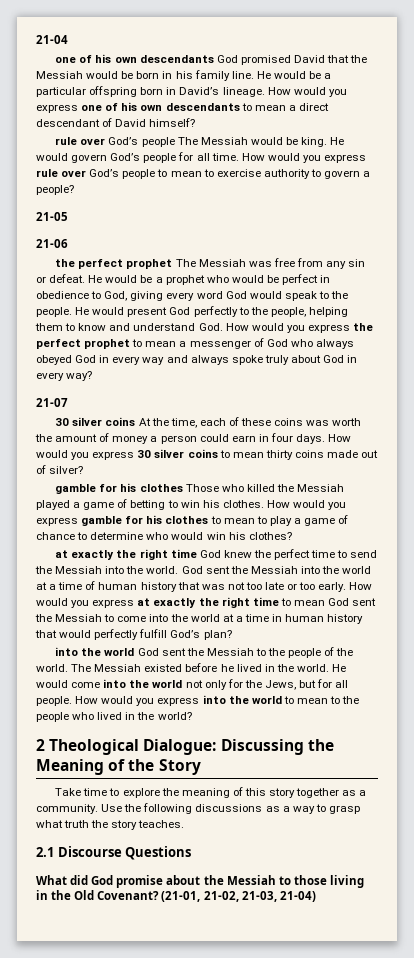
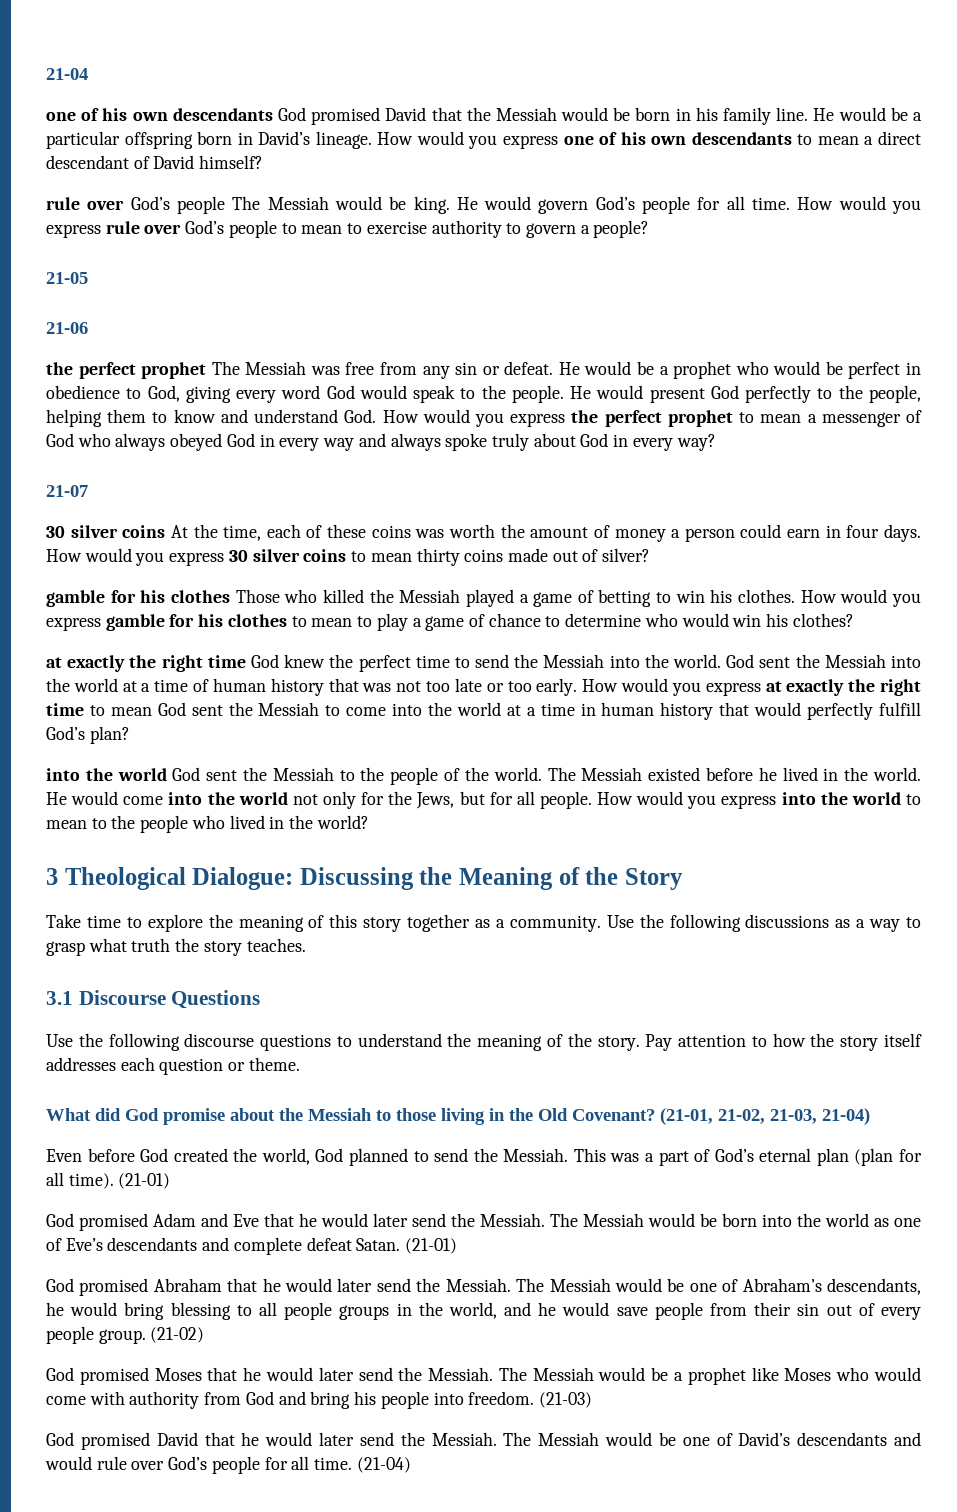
- 2 Theological Dialogue: Discussing the Meaning of the Story
+ 3 Theological Dialogue: Discussing the Meaning of the Story
- 2.1 Discourse Questions
+ 3.1 Discourse Questions
+ Use the following discourse questions to understand the meaning of the story. Pay attention to how the story itself addresses each question or theme.
+ Even before God created the world, God planned to send the Messiah. This was a part of God’s eternal plan (plan for all time). (21-01)
+ God promised Adam and Eve that he would later send the Messiah. The Messiah would be born into the world as one of Eve’s descendants and complete defeat Satan. (21-01)
+ God promised Abraham that he would later send the Messiah. The Messiah would be one of Abraham’s descendants, he would bring blessing to all people groups in the world, and he would save people from their sin out of every people group. (21-02)
+ God promised Moses that he would later send the Messiah. The Messiah would be a prophet like Moses who would come with authority from God and bring his people into freedom. (21-03)
+ God promised David that he would later send the Messiah. The Messiah would be one of David’s descendants and would rule over God’s people for all time. (21-04)

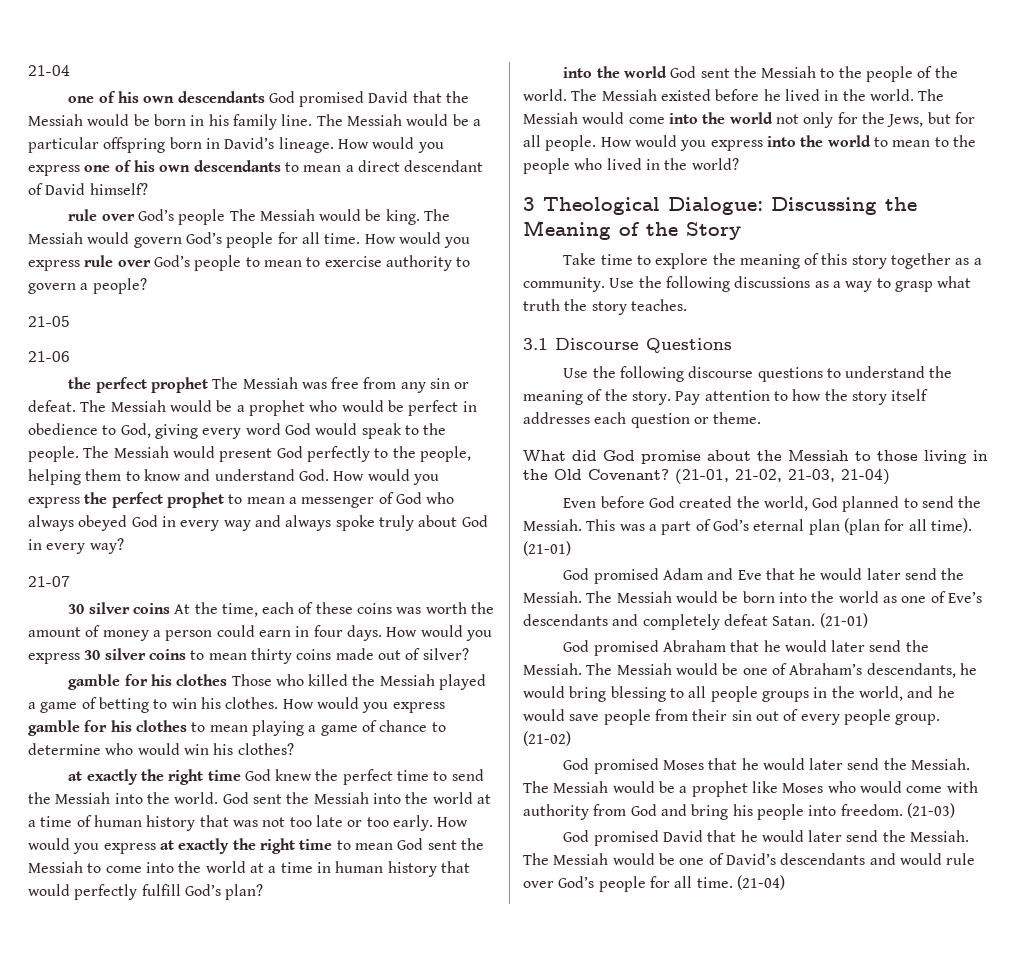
- He would be a particular offspring born in David’s lineage.
+ The Messiah would be a particular offspring born in David’s lineage.
- He would govern God’s people for all time.
+ The Messiah would govern God’s people for all time.
- He would be a prophet who would be perfect in obedience to God, giving every word God would speak to the people.
+ The Messiah would be a prophet who would be perfect in obedience to God, giving every word God would speak to the people.
- He would present God perfectly to the people, helping them to know and understand God. How would you express the perfect prophet to mean a messenger of God who always obeyed God in every way and always spoke truly about God in every way?
+ The Messiah would present God perfectly to the people, helping them to know and understand God. How would you express the perfect prophet to mean a messenger of God who always obeyed God in every way and always spoke truly about God in every way?
- How would you express gamble for his clothes to mean to play a game of chance to determine who would win his clothes?
+ How would you express gamble for his clothes to mean playing a game of chance to determine who would win his clothes?
- He would come into the world not only for the Jews, but for all people.
+ The Messiah would come into the world not only for the Jews, but for all people.
- The Messiah would be born into the world as one of Eve’s descendants and complete defeat Satan.
+ The Messiah would be born into the world as one of Eve’s descendants and completely defeat Satan.

